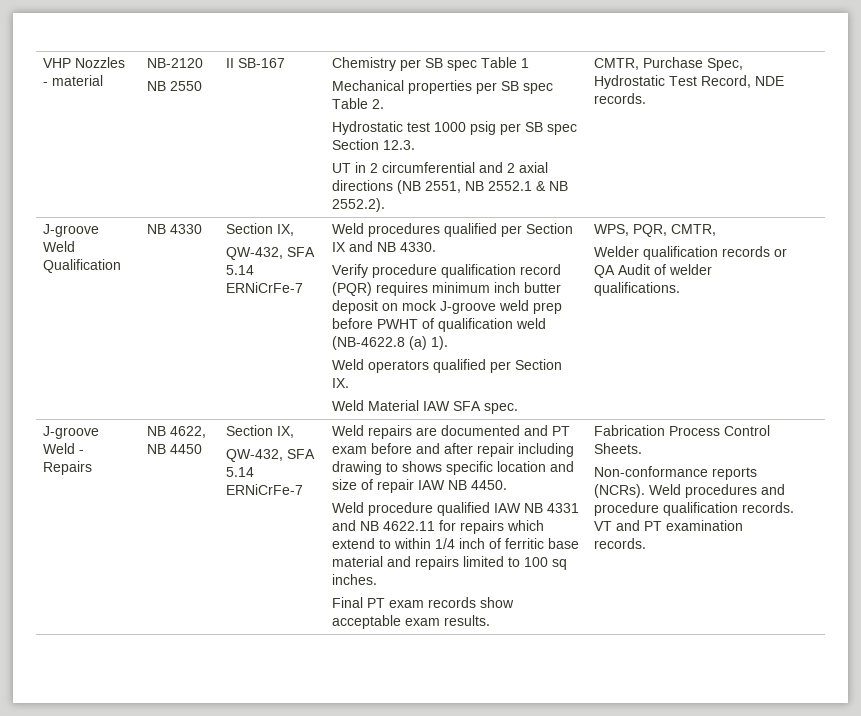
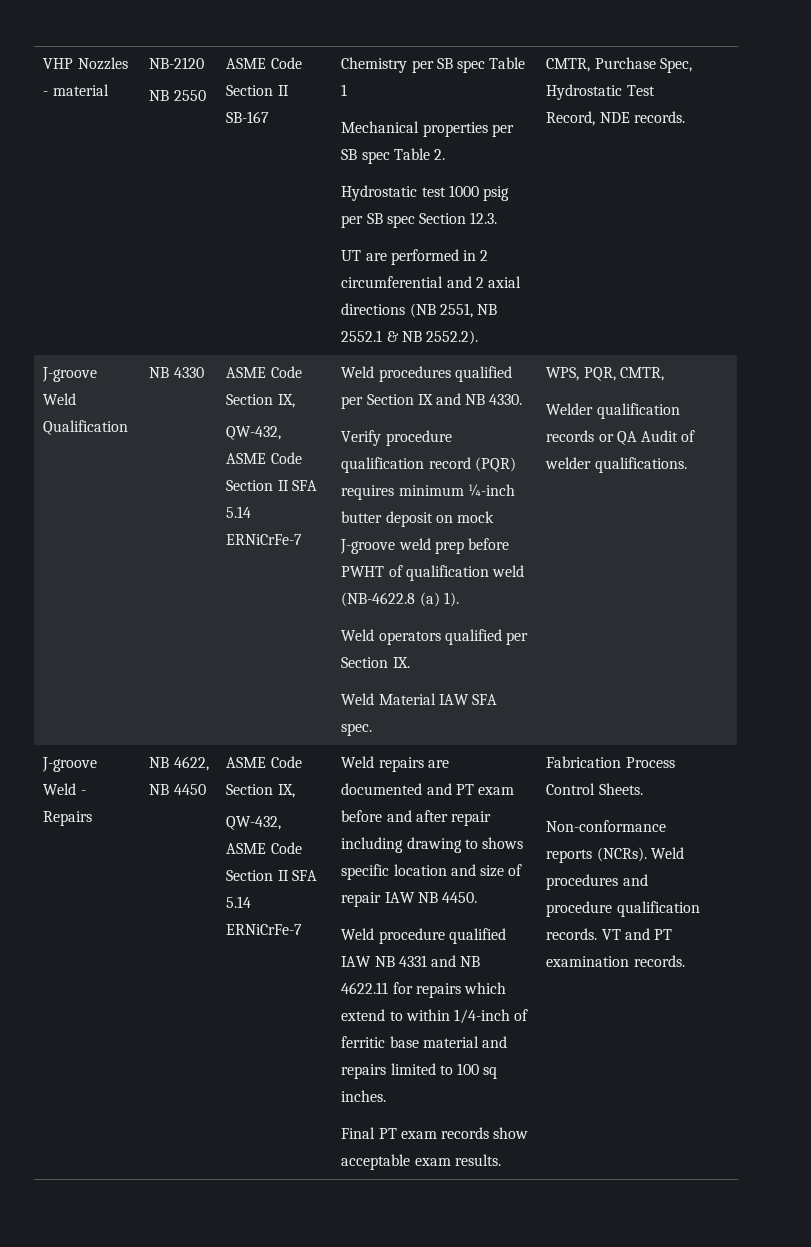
- II SB-167
+ ASME Code Section II SB-167
- UT in 2 circumferential and 2 axial directions (NB 2551, NB 2552.1 & NB 2552.2).
+ UT are performed in 2 circumferential and 2 axial directions (NB 2551, NB 2552.1 & NB 2552.2).
- NB 4330 | Section IX,
- QW-432, SFA 5.14 ERNiCrFe-7
+ NB 4330 | ASME Code Section IX,
+ QW-432, ASME Code Section II SFA 5.14 ERNiCrFe-7
- Verify procedure qualification record (PQR) requires minimum inch butter deposit on mock J-groove weld prep before PWHT of qualification weld (NB-4622.8 (a) 1).
+ Verify procedure qualification record (PQR) requires minimum ¼-inch butter deposit on mock J-groove weld prep before PWHT of qualification weld (NB-4622.8 (a) 1).
- NB 4622, NB 4450 | Section IX,
- QW-432, SFA 5.14 ERNiCrFe-7
+ NB 4622, NB 4450 | ASME Code Section IX,
+ QW-432, ASME Code Section II SFA 5.14 ERNiCrFe-7
- Weld procedure qualified IAW NB 4331 and NB 4622.11 for repairs which extend to within 1/4 inch of ferritic base material and repairs limited to 100 sq inches.
+ Weld procedure qualified IAW NB 4331 and NB 4622.11 for repairs which extend to within 1/4-inch of ferritic base material and repairs limited to 100 sq inches.

